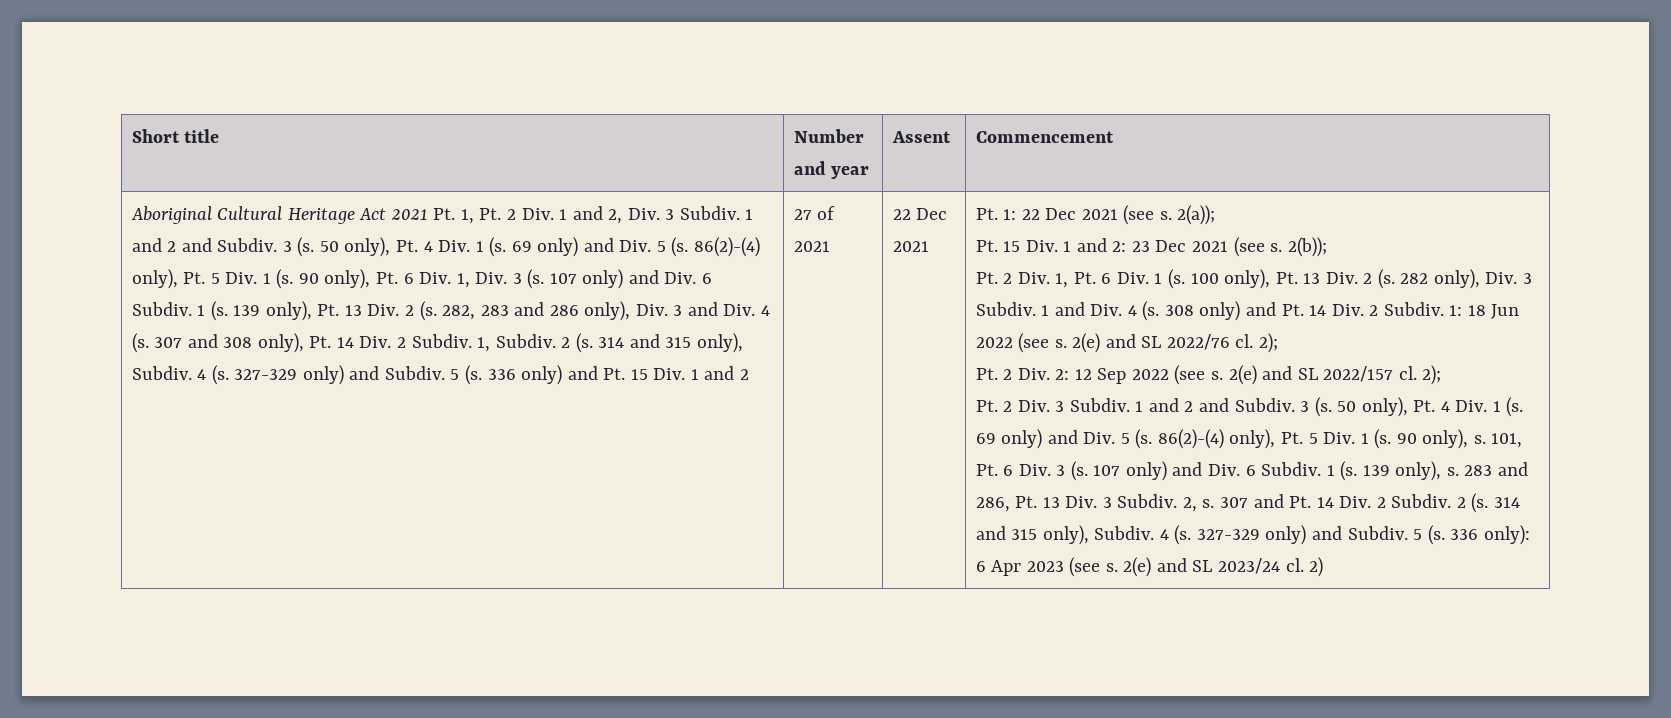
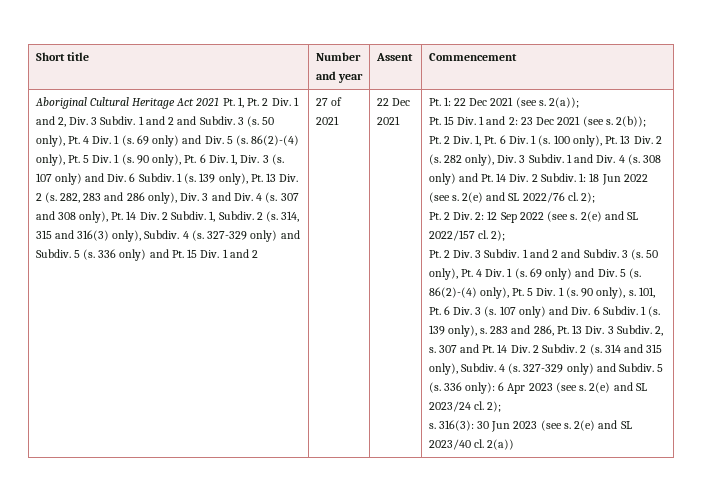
- 1, Subdiv. 2 (s. 314 and 315 only), Subdiv.
+ 1, Subdiv. 2 (s. 314, 315 and 316(3) only), Subdiv.
- 2(e) and SL 2023/24 cl. 2)
+ 2(e) and SL 2023/24 cl. 2);
+ s. 316(3): 30 Jun 2023 (see s. 2(e) and SL 2023/40 cl. 2(a))

